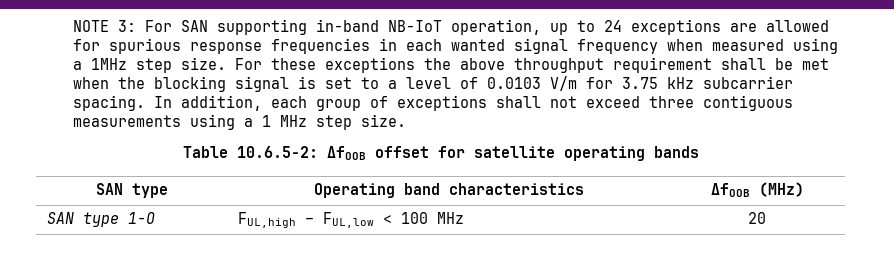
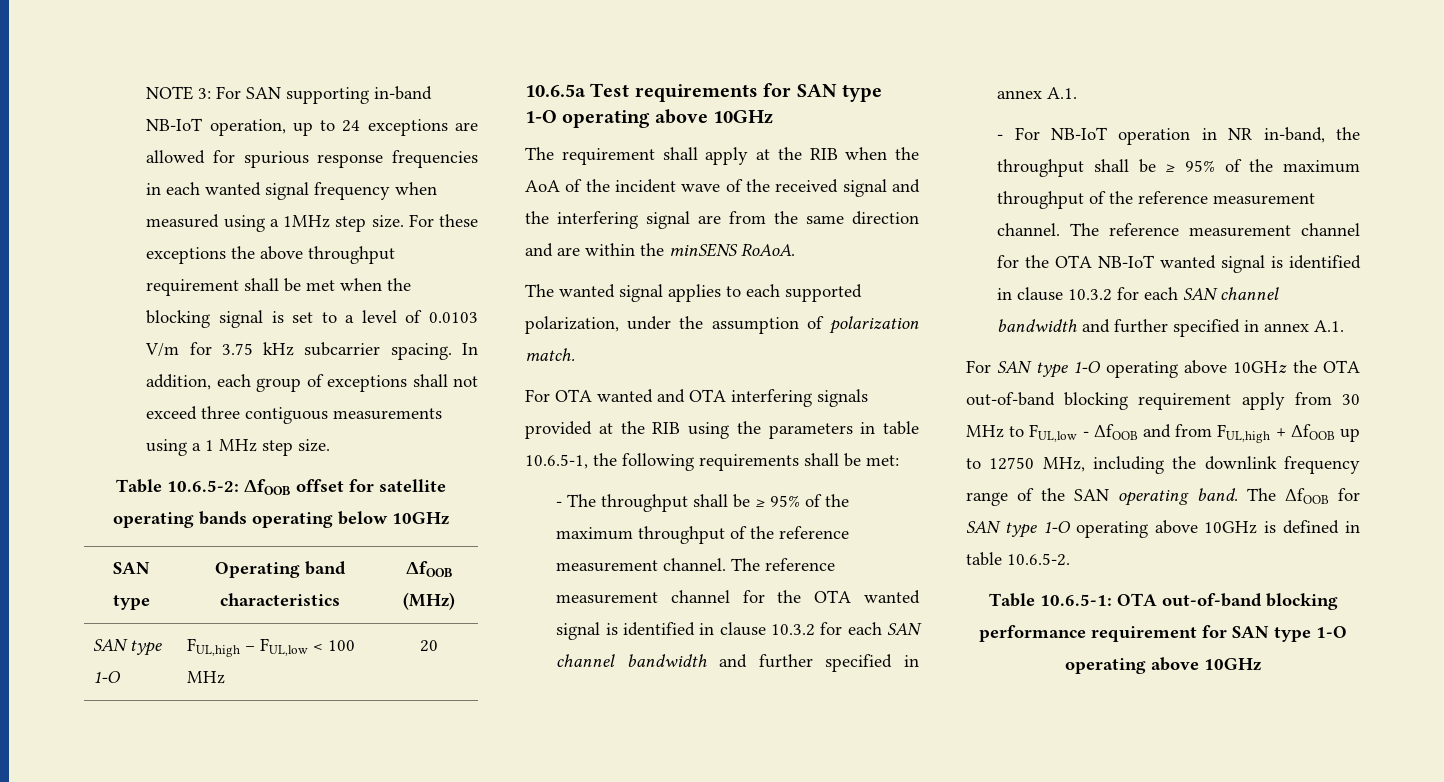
- Table 10.6.5-2: ΔfOOB offset for satellite operating bands
+ Table 10.6.5-2: ΔfOOB offset for satellite operating bands operating below 10GHz
+ 10.6.5a Test requirements for SAN type 1-O operating above 10GHz
+ The requirement shall apply at the RIB when the AoA of the incident wave of the received signal and the interfering signal are from the same direction and are within the minSENS RoAoA.
+ The wanted signal applies to each supported polarization, under the assumption of polarization match.
+ For OTA wanted and OTA interfering signals provided at the RIB using the parameters in table 10.6.5-1, the following requirements shall be met:
+ - The throughput shall be ≥ 95% of the maximum throughput of the reference measurement channel. The reference measurement channel for the OTA wanted signal is identified in clause 10.3.2 for each SAN channel bandwidth and further specified in annex A.1.
+ - For NB-IoT operation in NR in-band, the throughput shall be ≥ 95% of the maximum throughput of the reference measurement channel. The reference measurement channel for the OTA NB-IoT wanted signal is identified in clause 10.3.2 for each SAN channel bandwidth and further specified in annex A.1.
+ For SAN type 1-O operating above 10GHz the OTA out-of-band blocking requirement apply from 30 MHz to FUL,low - ΔfOOB and from FUL,high + ΔfOOB up to 12750 MHz, including the downlink frequency range of the SAN operating band. The ΔfOOB for SAN type 1-O operating above 10GHz is defined in table 10.6.5-2.
+ Table 10.6.5-1: OTA out-of-band blocking performance requirement for SAN type 1-O operating above 10GHz

